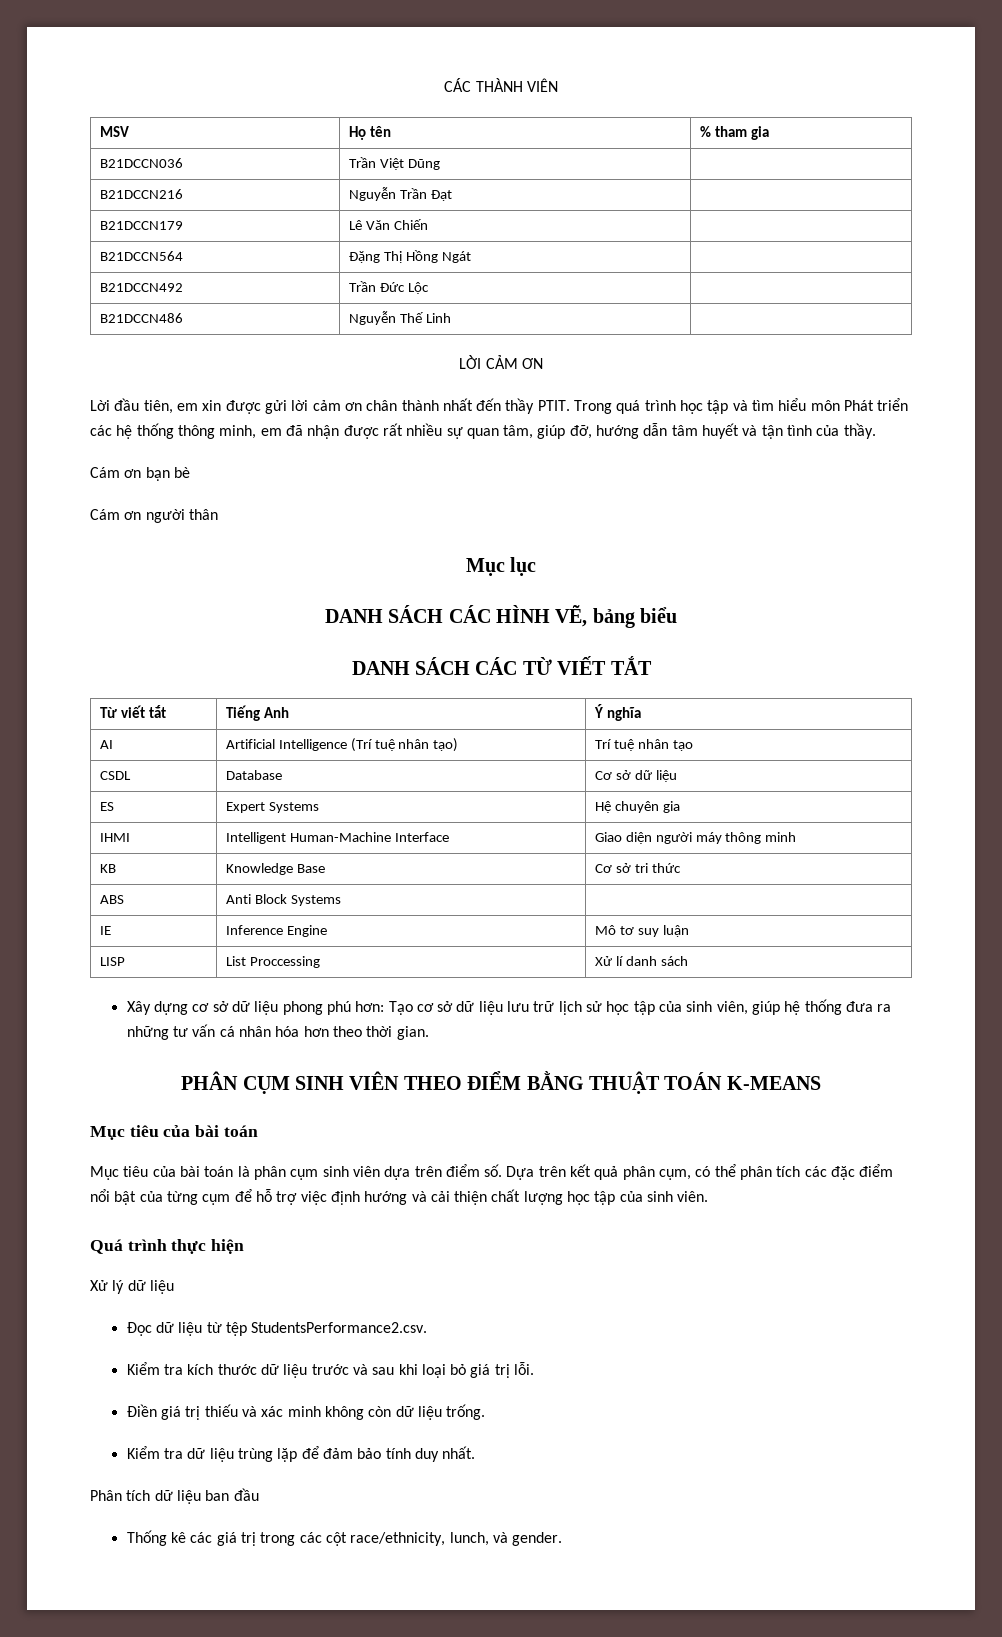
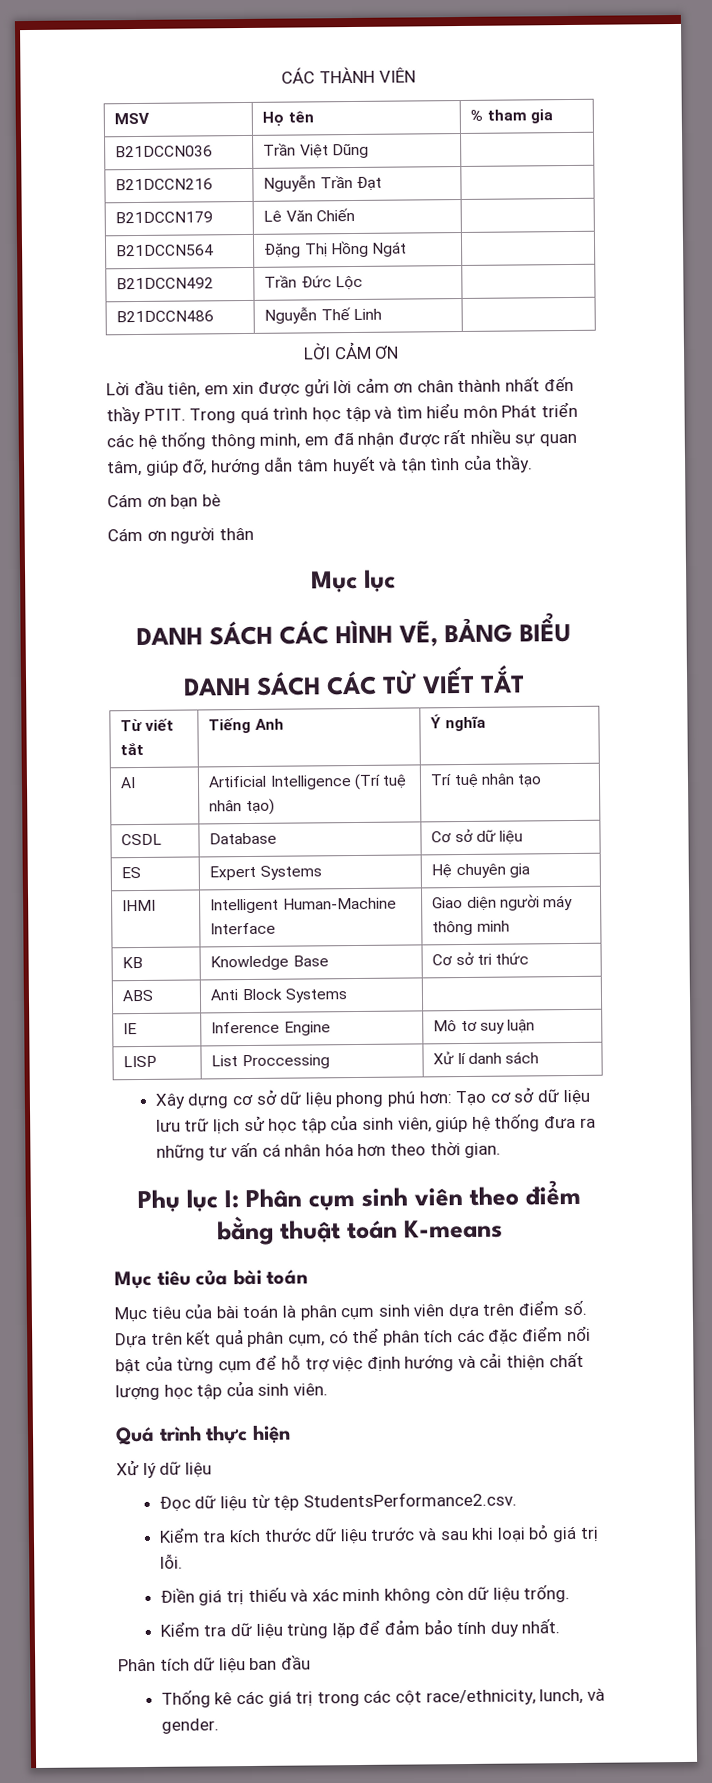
- DANH SÁCH CÁC HÌNH VẼ, bảng biểu
+ DANH SÁCH CÁC HÌNH VẼ, BẢNG BIỂU
- PHÂN CỤM SINH VIÊN THEO ĐIỂM BẰNG THUẬT TOÁN K-MEANS
+ Phụ lục I: Phân cụm sinh viên theo điểm bằng thuật toán K-means

